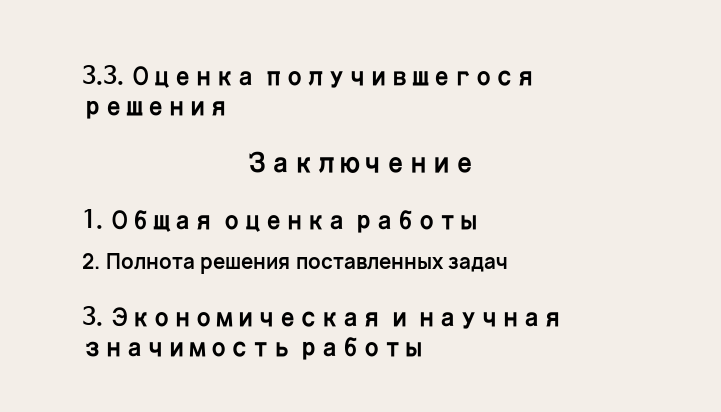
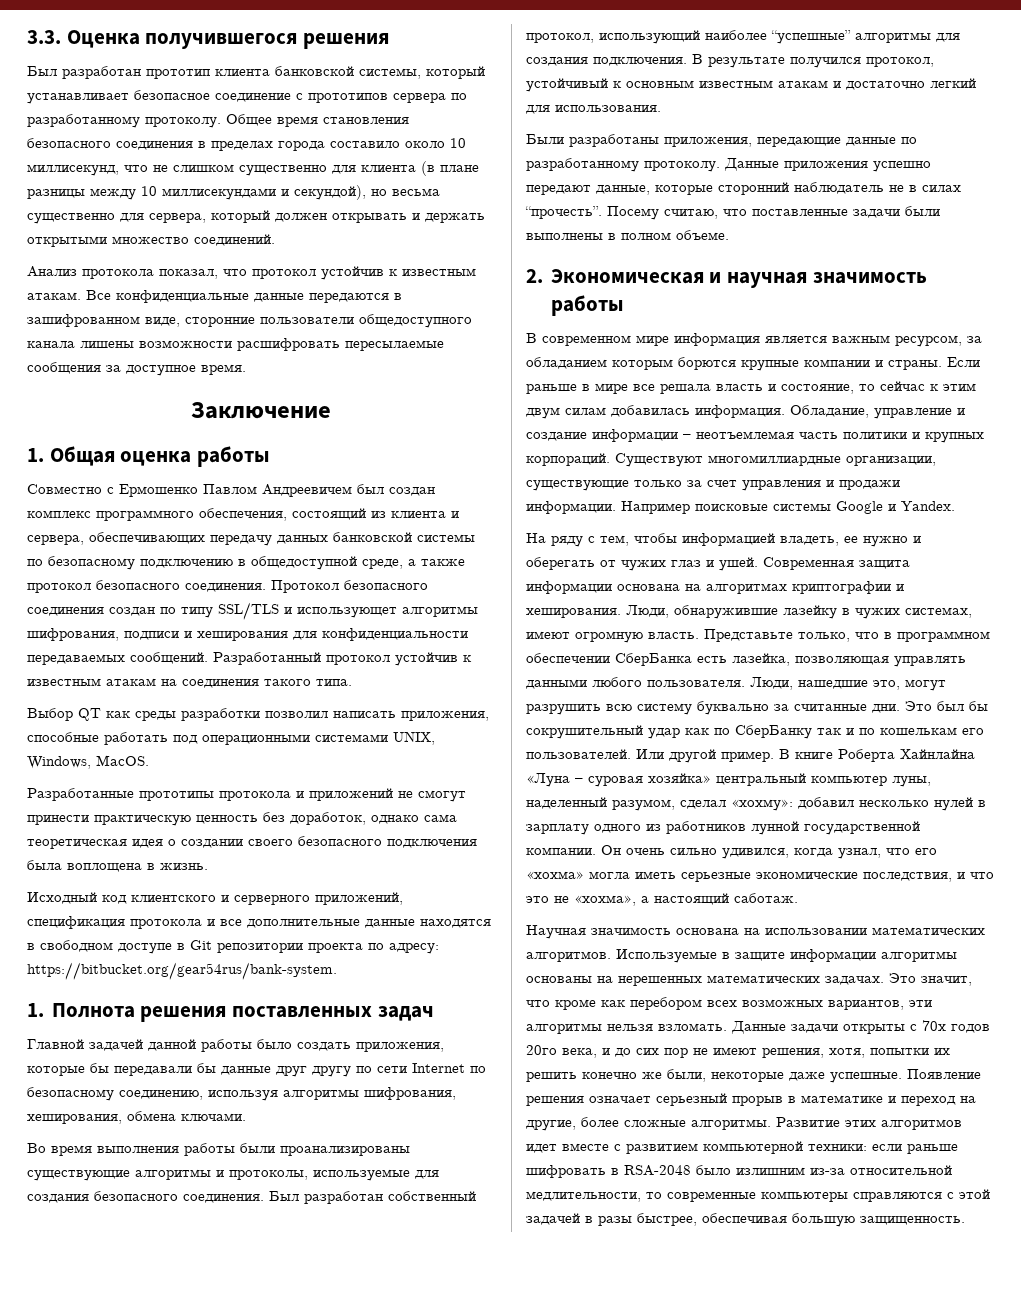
+ Был разработан прототип клиента банковской системы, который устанавливает безопасное соединение с прототипов сервера по разработанному протоколу. Общее время становления безопасного соединения в пределах города составило около 10 миллисекунд, что не слишком существенно для клиента (в плане разницы между 10 миллисекундами и секундой), но весьма существенно для сервера, который должен открывать и держать открытыми множество соединений.
+ Анализ протокола показал, что протокол устойчив к известным атакам. Все конфиденциальные данные передаются в зашифрованном виде, сторонние пользователи общедоступного канала лишены возможности расшифровать пересылаемые сообщения за доступное время.
- 2. Полнота решения поставленных задач
- 3. Экономическая и научная значимость работы
+ Совместно с Ермошенко Павлом Андреевичем был создан комплекс программного обеспечения, состоящий из клиента и сервера, обеспечивающих передачу данных банковской системы по безопасному подключению в общедоступной среде, а также протокол безопасного соединения. Протокол безопасного соединения создан по типу SSL/TLS и использующет алгоритмы шифрования, подписи и хеширования для конфиденциальности передаваемых сообщений. Разработанный протокол устойчив к известным атакам на соединения такого типа.
+ Выбор QT как среды разработки позволил написать приложения, способные работать под операционными системами UNIX, Windows, MacOS.
+ Разработанные прототипы протокола и приложений не смогут принести практическую ценность без доработок, однако сама теоретическая идея о создании своего безопасного подключения была воплощена в жизнь.
+ Исходный код клиентского и серверного приложений, спецификация протокола и все дополнительные данные находятся в свободном доступе в Git репозитории проекта по адресу: https://bitbucket.org/gear54rus/bank-system.
+ 1. Полнота решения поставленных задач
+ Главной задачей данной работы было создать приложения, которые бы передавали бы данные друг другу по сети Internet по безопасному соединению, используя алгоритмы шифрования, хеширования, обмена ключами.
+ Во время выполнения работы были проанализированы существующие алгоритмы и протоколы, используемые для создания безопасного соединения. Был разработан собственный протокол, использующий наиболее “успешные” алгоритмы для создания подключения. В результате получился протокол, устойчивый к основным известным атакам и достаточно легкий для использования.
+ Были разработаны приложения, передающие данные по разработанному протоколу. Данные приложения успешно передают данные, которые сторонний наблюдатель не в силах “прочесть”. Посему считаю, что поставленные задачи были выполнены в полном объеме.
+ 2. Экономическая и научная значимость работы
+ В современном мире информация является важным ресурсом, за обладанием которым борются крупные компании и страны. Если раньше в мире все решала власть и состояние, то сейчас к этим двум силам добавилась информация. Обладание, управление и создание информации – неотъемлемая часть политики и крупных корпораций. Существуют многомиллиардные организации, существующие только за счет управления и продажи информации. Например поисковые системы Google и Yandex.
+ На ряду с тем, чтобы информацией владеть, ее нужно и оберегать от чужих глаз и ушей. Современная защита информации основана на алгоритмах криптографии и хеширования. Люди, обнаружившие лазейку в чужих системах, имеют огромную власть. Представьте только, что в программном обеспечении СберБанка есть лазейка, позволяющая управлять данными любого пользователя. Люди, нашедшие это, могут разрушить всю систему буквально за считанные дни. Это был бы сокрушительный удар как по СберБанку так и по кошелькам его пользователей. Или другой пример. В книге Роберта Хайнлайна «Луна – суровая хозяйка» центральный компьютер луны, наделенный разумом, сделал «хохму»: добавил несколько нулей в зарплату одного из работников лунной государственной компании. Он очень сильно удивился, когда узнал, что его «хохма» могла иметь серьезные экономические последствия, и что это не «хохма», а настоящий саботаж.
+ Научная значимость основана на использовании математических алгоритмов. Используемые в защите информации алгоритмы основаны на нерешенных математических задачах. Это значит, что кроме как перебором всех возможных вариантов, эти алгоритмы нельзя взломать. Данные задачи открыты с 70х годов 20го века, и до сих пор не имеют решения, хотя, попытки их решить конечно же были, некоторые даже успешные. Появление решения означает серьезный прорыв в математике и переход на другие, более сложные алгоритмы. Развитие этих алгоритмов идет вместе с развитием компьютерной техники: если раньше шифровать в RSA-2048 было излишним из-за относительной медлительности, то современные компьютеры справляются с этой задачей в разы быстрее, обеспечивая большую защищенность.

